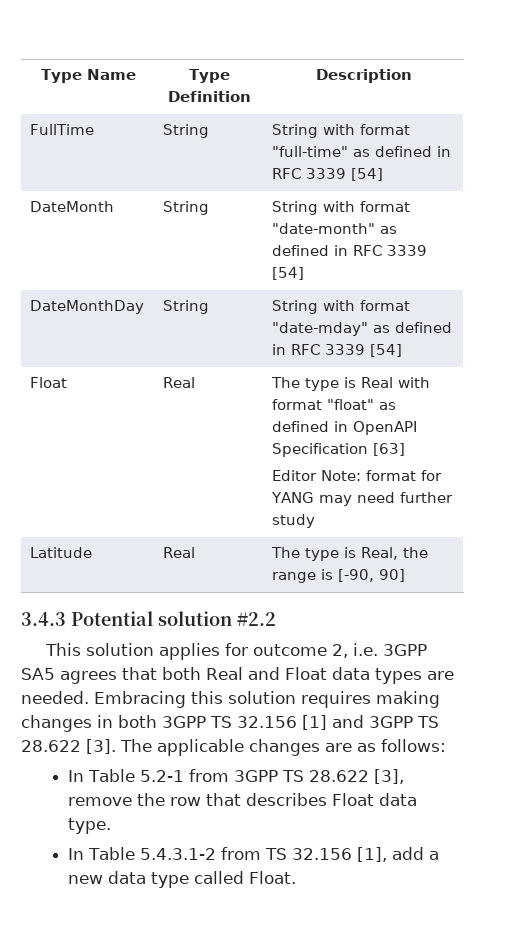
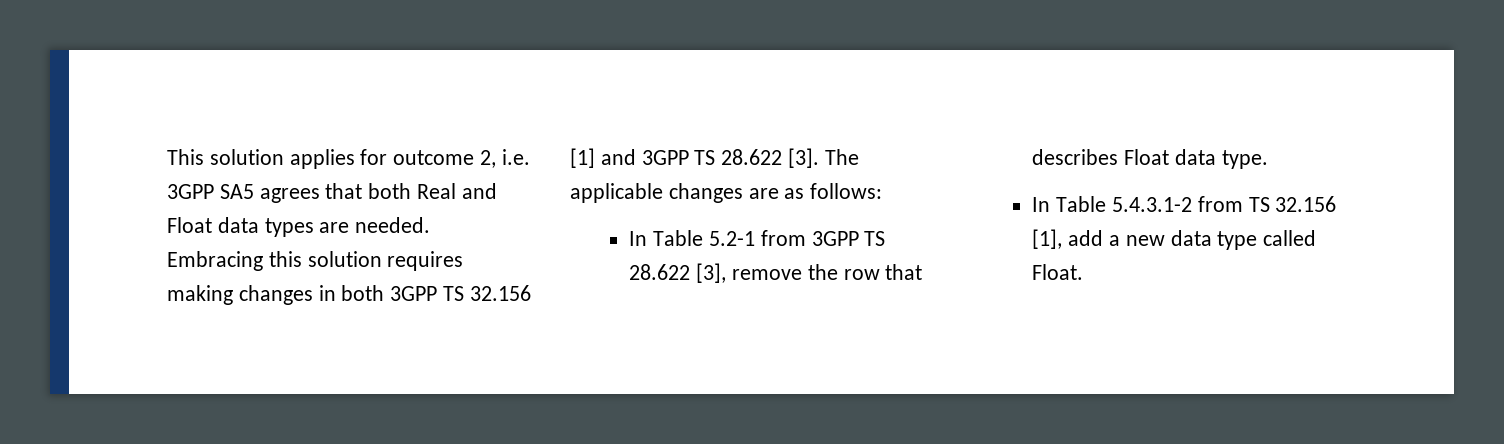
- Type Name | Type Definition | Description
- FullTime | String | String with format "full-time" as defined in RFC 3339 [54]
- DateMonth | String | String with format "date-month" as defined in RFC 3339 [54]
- DateMonthDay | String | String with format "date-mday" as defined in RFC 3339 [54]
- Float | Real | The type is Real with format "float" as defined in OpenAPI Specification [63]
- Editor Note: format for YANG may need further study
- Latitude | Real | The type is Real, the range is [-90, 90]
- 3.4.3 Potential solution #2.2

